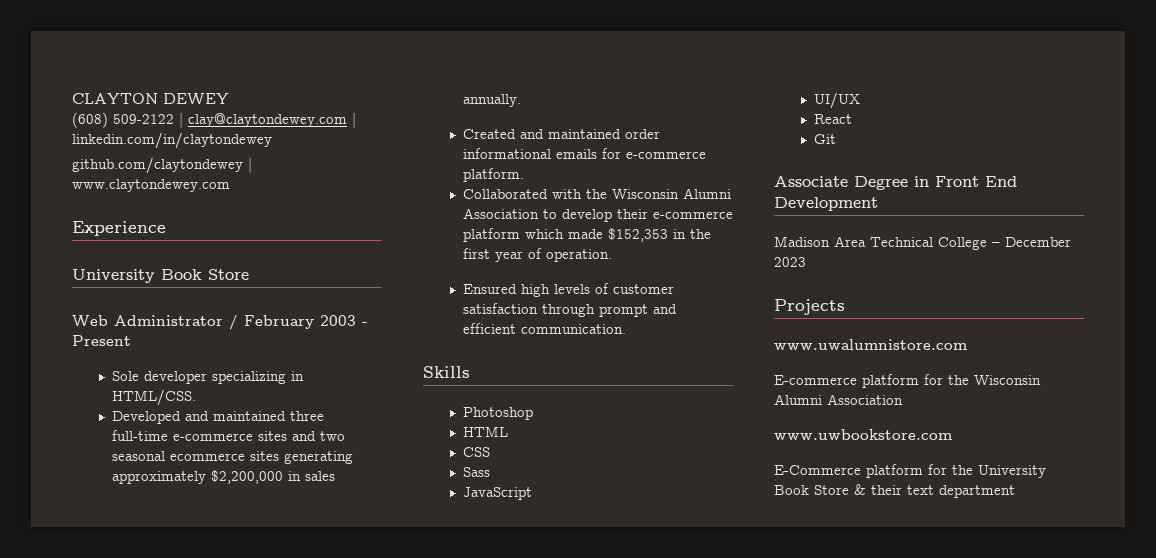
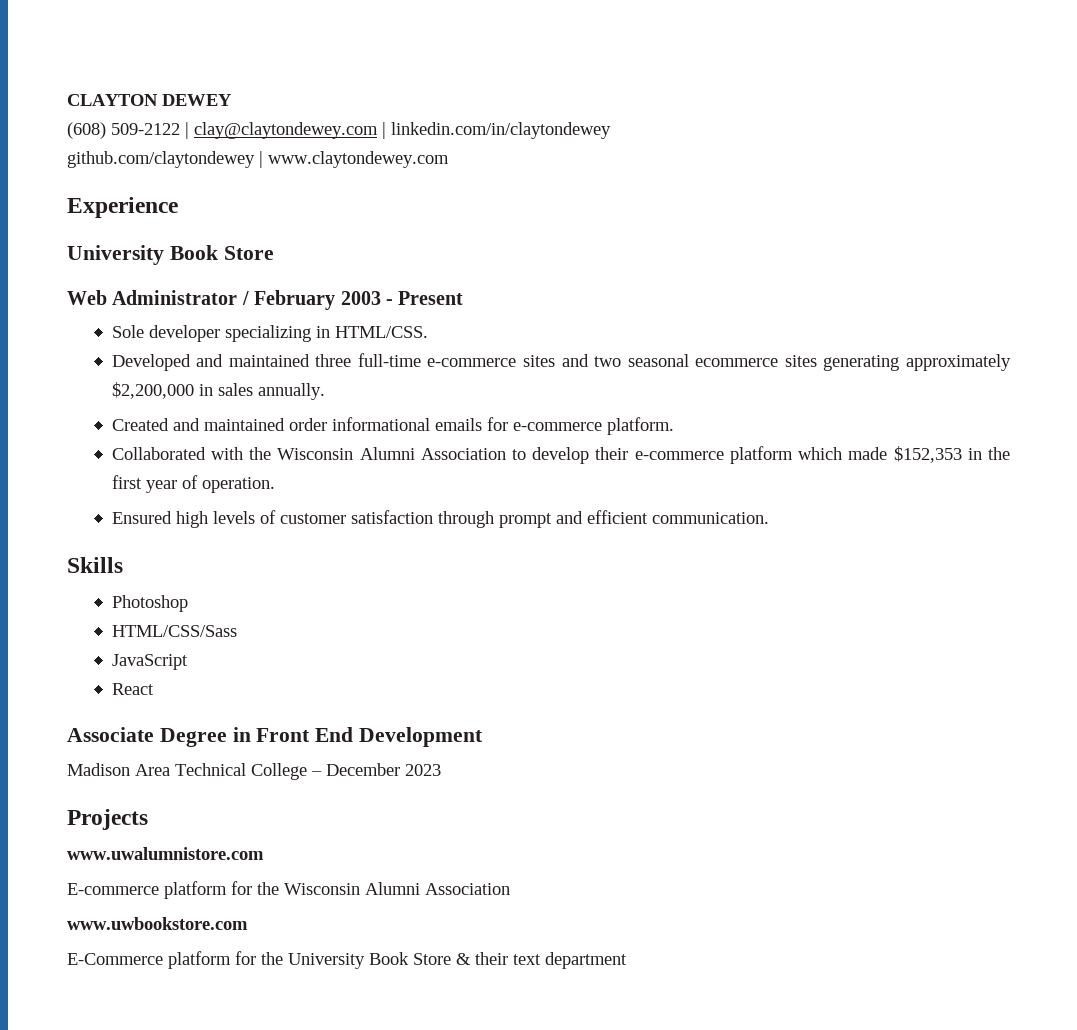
- HTML
- CSS
- Sass
+ HTML/CSS/Sass
- UI/UX
- Git

